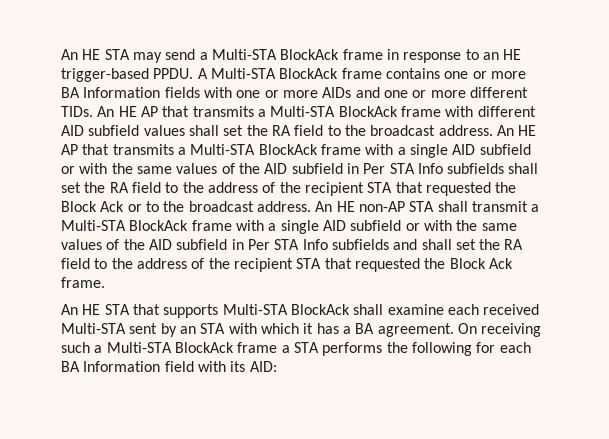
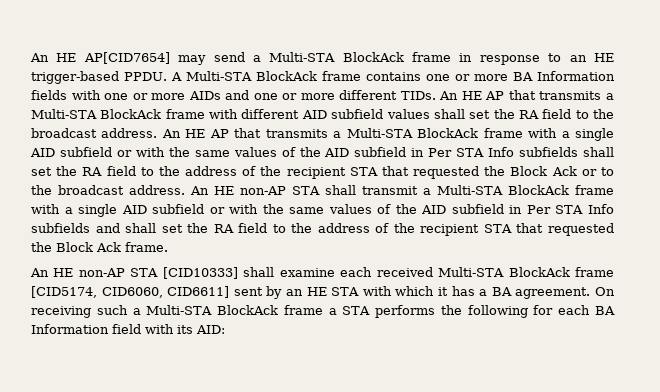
- An HE STA may send a Multi-STA BlockAck frame in response to an HE trigger-based PPDU.
+ An HE AP[CID7654] may send a Multi-STA BlockAck frame in response to an HE trigger-based PPDU.
- An HE STA that supports Multi-STA BlockAck shall examine each received Multi-STA sent by an STA with which it has a BA agreement.
+ An HE non-AP STA [CID10333] shall examine each received Multi-STA BlockAck frame [CID5174, CID6060, CID6611] sent by an HE STA with which it has a BA agreement.

